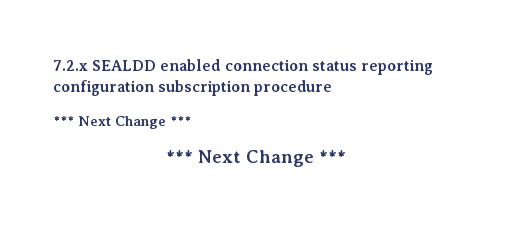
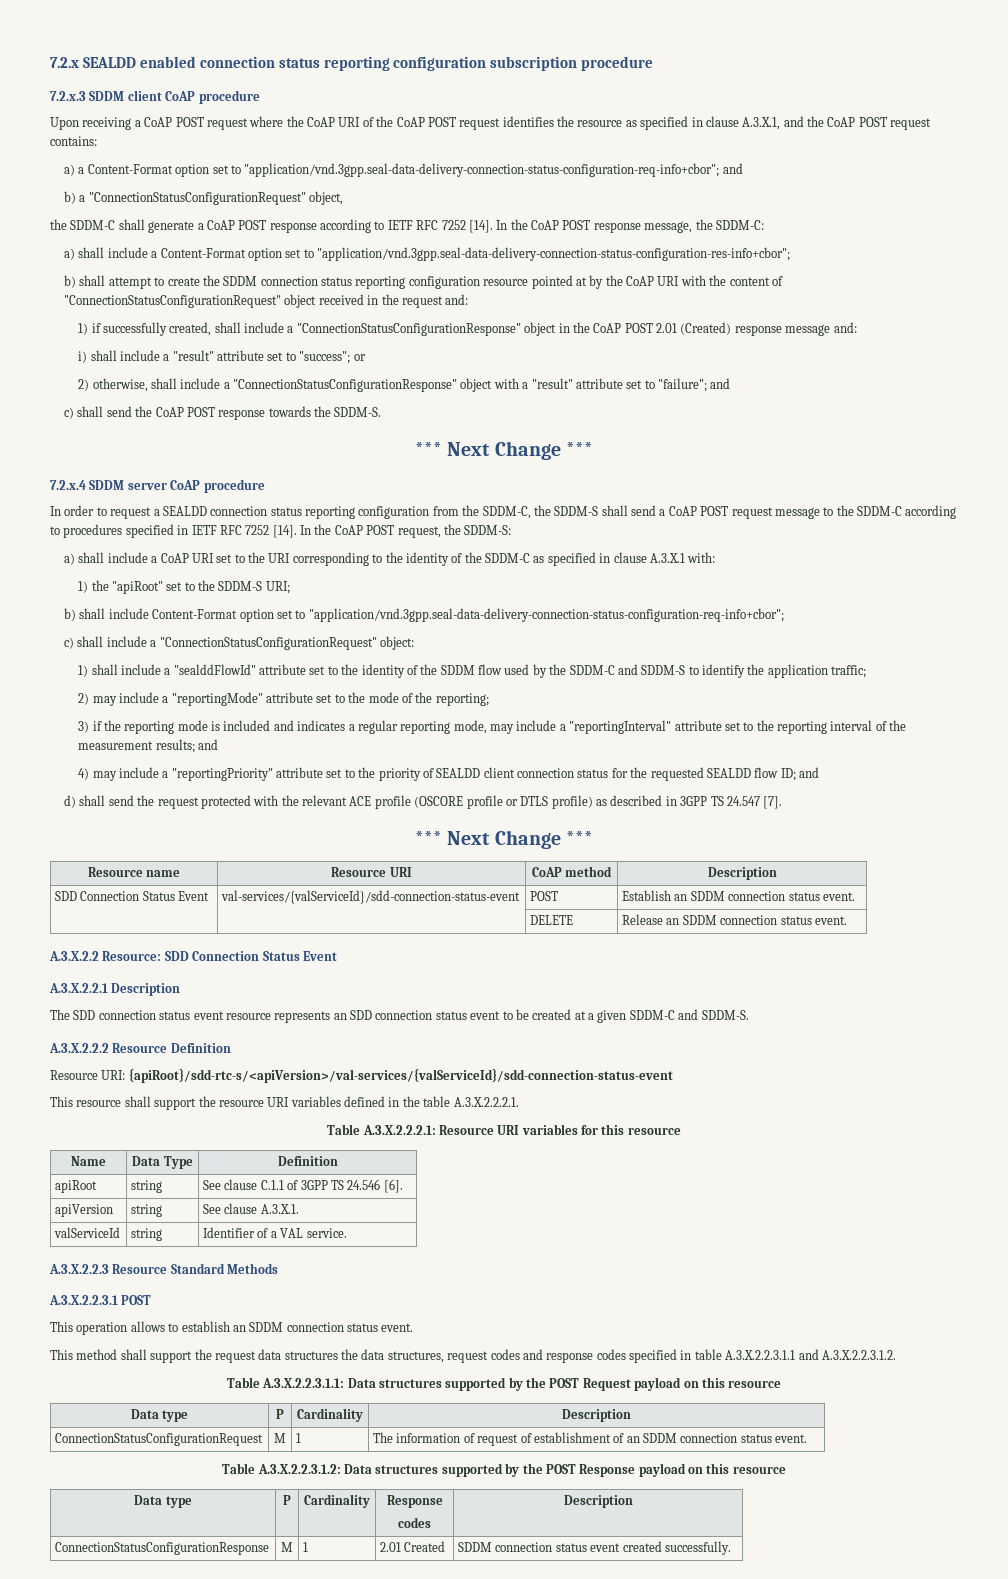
  7.2.x SEALDD enabled connection status reporting configuration subscription procedure
+ 7.2.x.3 SDDM client CoAP procedure
+ Upon receiving a CoAP POST request where the CoAP URI of the CoAP POST request identifies the resource as specified in clause A.3.X.1, and the CoAP POST request contains:
+ a) a Content-Format option set to "application/vnd.3gpp.seal-data-delivery-connection-status-configuration-req-info+cbor"; and
+ b) a "ConnectionStatusConfigurationRequest" object,
+ the SDDM-C shall generate a CoAP POST response according to IETF RFC 7252 [14]. In the CoAP POST response message, the SDDM-C:
+ a) shall include a Content-Format option set to "application/vnd.3gpp.seal-data-delivery-connection-status-configuration-res-info+cbor";
+ b) shall attempt to create the SDDM connection status reporting configuration resource pointed at by the CoAP URI with the content of "ConnectionStatusConfigurationRequest" object received in the request and:
+ 1) if successfully created, shall include a "ConnectionStatusConfigurationResponse" object in the CoAP POST 2.01 (Created) response message and:
+ i) shall include a "result" attribute set to "success"; or
+ 2) otherwise, shall include a "ConnectionStatusConfigurationResponse" object with a "result" attribute set to "failure"; and
+ c) shall send the CoAP POST response towards the SDDM-S.
  *** Next Change ***
+ 7.2.x.4 SDDM server CoAP procedure
+ In order to request a SEALDD connection status reporting configuration from the SDDM-C, the SDDM-S shall send a CoAP POST request message to the SDDM-C according to procedures specified in IETF RFC 7252 [14]. In the CoAP POST request, the SDDM-S:
+ a) shall include a CoAP URI set to the URI corresponding to the identity of the SDDM-C as specified in clause A.3.X.1 with:
+ 1) the "apiRoot" set to the SDDM-S URI;
+ b) shall include Content-Format option set to "application/vnd.3gpp.seal-data-delivery-connection-status-configuration-req-info+cbor";
+ c) shall include a "ConnectionStatusConfigurationRequest" object:
+ 1) shall include a "sealddFlowId" attribute set to the identity of the SDDM flow used by the SDDM-C and SDDM-S to identify the application traffic;
+ 2) may include a "reportingMode" attribute set to the mode of the reporting;
+ 3) if the reporting mode is included and indicates a regular reporting mode, may include a "reportingInterval" attribute set to the reporting interval of the measurement results; and
+ 4) may include a "reportingPriority" attribute set to the priority of SEALDD client connection status for the requested SEALDD flow ID; and
+ d) shall send the request protected with the relevant ACE profile (OSCORE profile or DTLS profile) as described in 3GPP TS 24.547 [7].
  *** Next Change ***
+ Resource name | Resource URI | CoAP method | Description
+ SDD Connection Status Event | val-services/{valServiceId}/sdd-connection-status-event | POST | Establish an SDDM connection status event.
+ | | DELETE | Release an SDDM connection status event.
+ A.3.X.2.2 Resource: SDD Connection Status Event
+ A.3.X.2.2.1 Description
+ The SDD connection status event resource represents an SDD connection status event to be created at a given SDDM-C and SDDM-S.
+ A.3.X.2.2.2 Resource Definition
+ Resource URI: {apiRoot}/sdd-rtc-s/<apiVersion>/val-services/{valServiceId}/sdd-connection-status-event
+ This resource shall support the resource URI variables defined in the table A.3.X.2.2.2.1.
+ Table A.3.X.2.2.2.1: Resource URI variables for this resource
+ Name | Data Type | Definition
+ apiRoot | string | See clause C.1.1 of 3GPP TS 24.546 [6].
+ apiVersion | string | See clause A.3.X.1.
+ valServiceId | string | Identifier of a VAL service.
+ A.3.X.2.2.3 Resource Standard Methods
+ A.3.X.2.2.3.1 POST
+ This operation allows to establish an SDDM connection status event.
+ This method shall support the request data structures the data structures, request codes and response codes specified in table A.3.X.2.2.3.1.1 and A.3.X.2.2.3.1.2.
+ Table A.3.X.2.2.3.1.1: Data structures supported by the POST Request payload on this resource
+ Data type | P | Cardinality | Description
+ ConnectionStatusConfigurationRequest | M | 1 | The information of request of establishment of an SDDM connection status event.
+ Table A.3.X.2.2.3.1.2: Data structures supported by the POST Response payload on this resource
+ Data type | P | Cardinality | Response
+ codes | Description
+ ConnectionStatusConfigurationResponse | M | 1 | 2.01 Created | SDDM connection status event created successfully.

